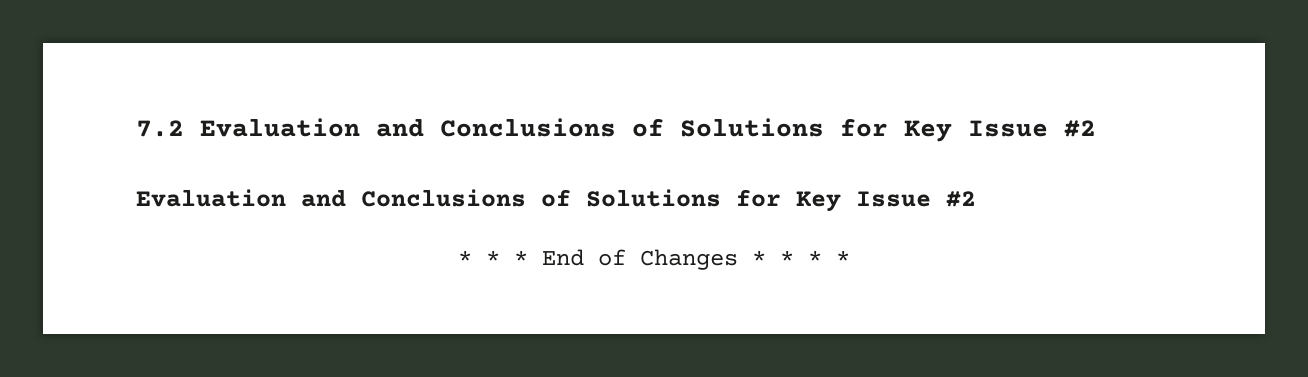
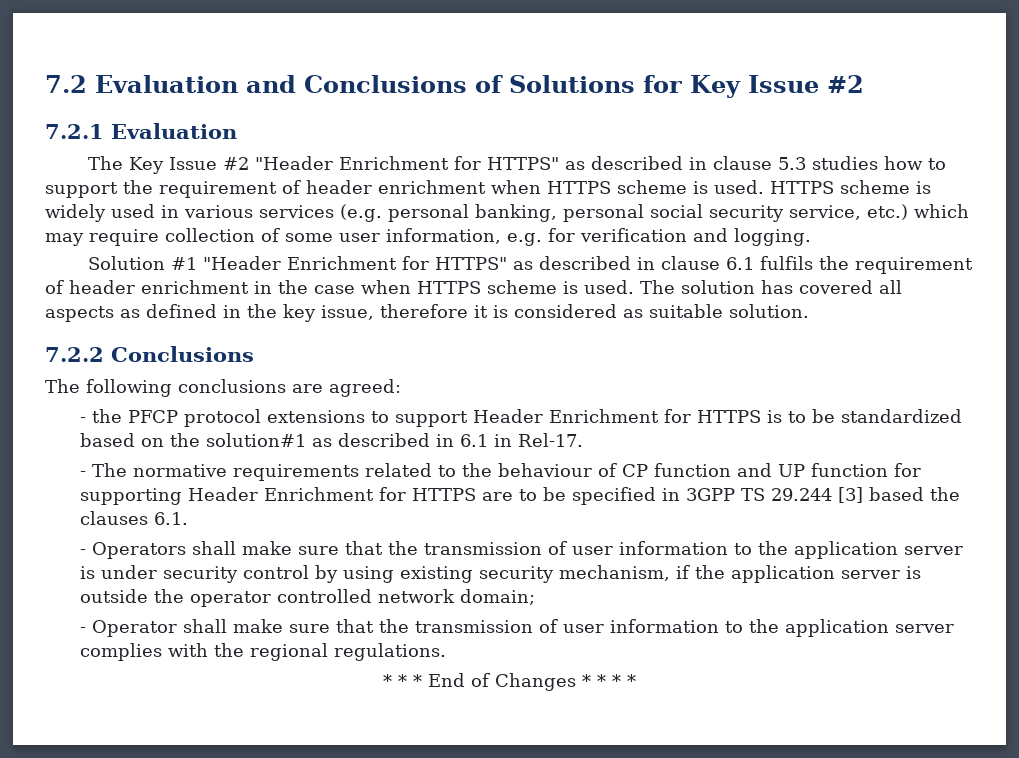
  7.2 Evaluation and Conclusions of Solutions for Key Issue #2
- Evaluation and Conclusions of Solutions for Key Issue #2
+ 7.2.1 Evaluation
+ The Key Issue #2 "Header Enrichment for HTTPS" as described in clause 5.3 studies how to support the requirement of header enrichment when HTTPS scheme is used. HTTPS scheme is widely used in various services (e.g. personal banking, personal social security service, etc.) which may require collection of some user information, e.g. for verification and logging.
+ Solution #1 "Header Enrichment for HTTPS" as described in clause 6.1 fulfils the requirement of header enrichment in the case when HTTPS scheme is used. The solution has covered all aspects as defined in the key issue, therefore it is considered as suitable solution.
+ 7.2.2 Conclusions
+ The following conclusions are agreed:
+ - the PFCP protocol extensions to support Header Enrichment for HTTPS is to be standardized based on the solution#1 as described in 6.1 in Rel-17.
+ - The normative requirements related to the behaviour of CP function and UP function for supporting Header Enrichment for HTTPS are to be specified in 3GPP TS 29.244 [3] based the clauses 6.1.
+ - Operators shall make sure that the transmission of user information to the application server is under security control by using existing security mechanism, if the application server is outside the operator controlled network domain;
+ - Operator shall make sure that the transmission of user information to the application server complies with the regional regulations.

